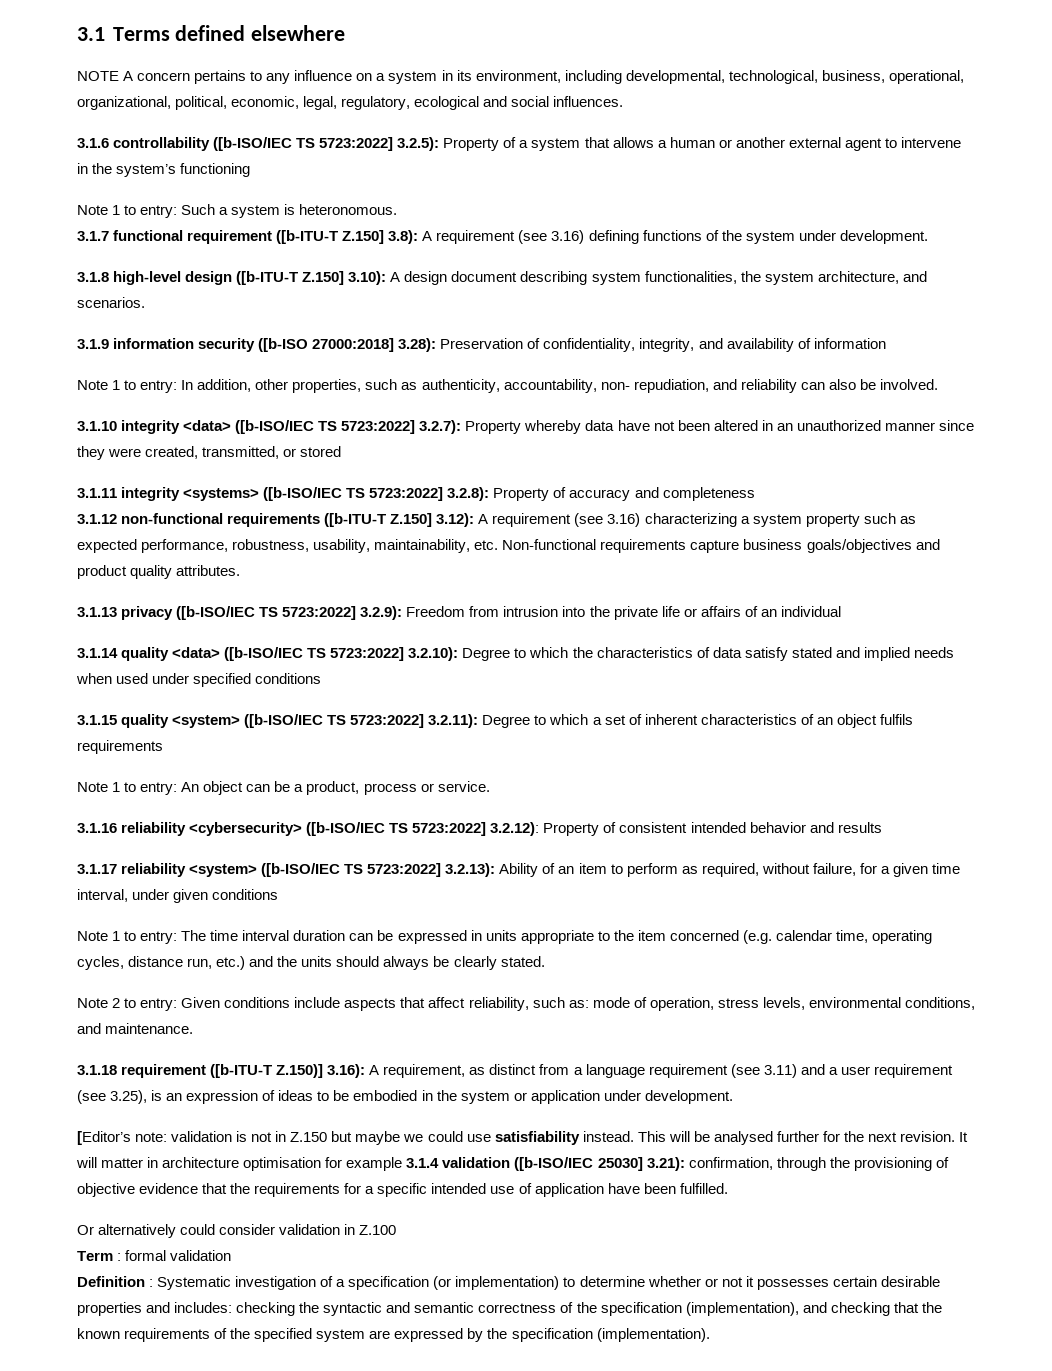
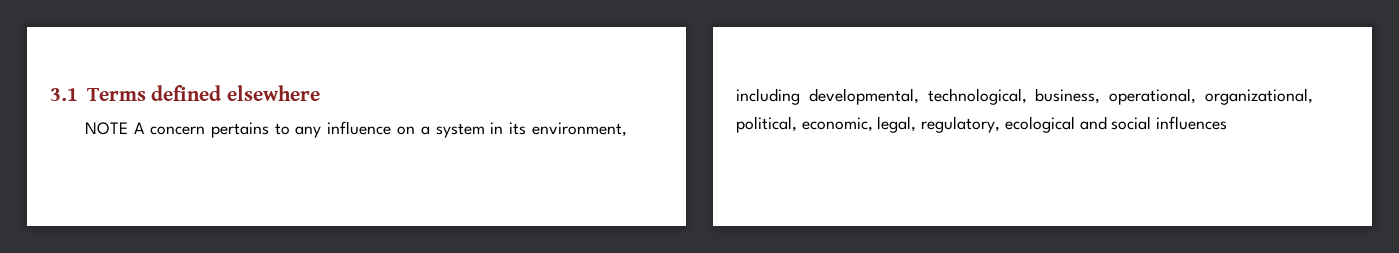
- NOTE A concern pertains to any influence on a system in its environment, including developmental, technological, business, operational, organizational, political, economic, legal, regulatory, ecological and social influences.
- 3.1.6 controllability ([b-ISO/IEC TS 5723:2022] 3.2.5): Property of a system that allows a human or another external agent to intervene in the system’s functioning
- Note 1 to entry: Such a system is heteronomous.
- 3.1.7 functional requirement ([b-ITU-T Z.150] 3.8): A requirement (see 3.16) defining functions of the system under development.
- 3.1.8 high-level design ([b-ITU-T Z.150] 3.10): A design document describing system functionalities, the system architecture, and scenarios.
- 3.1.9 information security ([b-ISO 27000:2018] 3.28): Preservation of confidentiality, integrity, and availability of information
- Note 1 to entry: In addition, other properties, such as authenticity, accountability, non- repudiation, and reliability can also be involved.
- 3.1.10 integrity <data> ([b-ISO/IEC TS 5723:2022] 3.2.7): Property whereby data have not been altered in an unauthorized manner since they were created, transmitted, or stored
- 3.1.11 integrity <systems> ([b-ISO/IEC TS 5723:2022] 3.2.8): Property of accuracy and completeness
- 3.1.12 non-functional requirements ([b-ITU-T Z.150] 3.12): A requirement (see 3.16) characterizing a system property such as expected performance, robustness, usability, maintainability, etc. Non-functional requirements capture business goals/objectives and product quality attributes.
- 3.1.13 privacy ([b-ISO/IEC TS 5723:2022] 3.2.9): Freedom from intrusion into the private life or affairs of an individual
- 3.1.14 quality <data> ([b-ISO/IEC TS 5723:2022] 3.2.10): Degree to which the characteristics of data satisfy stated and implied needs when used under specified conditions
- 3.1.15 quality <system> ([b-ISO/IEC TS 5723:2022] 3.2.11): Degree to which a set of inherent characteristics of an object fulfils requirements
- Note 1 to entry: An object can be a product, process or service.
- 3.1.16 reliability <cybersecurity> ([b-ISO/IEC TS 5723:2022] 3.2.12): Property of consistent intended behavior and results
- 3.1.17 reliability <system> ([b-ISO/IEC TS 5723:2022] 3.2.13): Ability of an item to perform as required, without failure, for a given time interval, under given conditions
- Note 1 to entry: The time interval duration can be expressed in units appropriate to the item concerned (e.g. calendar time, operating cycles, distance run, etc.) and the units should always be clearly stated.
- Note 2 to entry: Given conditions include aspects that affect reliability, such as: mode of operation, stress levels, environmental conditions, and maintenance.
- 3.1.18 requirement ([b-ITU-T Z.150)] 3.16): A requirement, as distinct from a language requirement (see 3.11) and a user requirement (see 3.25), is an expression of ideas to be embodied in the system or application under development.
- [Editor’s note: validation is not in Z.150 but maybe we could use satisfiability instead. This will be analysed further for the next revision. It will matter in architecture optimisation for example 3.1.4 validation ([b-ISO/IEC 25030] 3.21): confirmation, through the provisioning of objective evidence that the requirements for a specific intended use of application have been fulfilled.
- Or alternatively could consider validation in Z.100
- Term : formal validation
- Definition : Systematic investigation of a specification (or implementation) to determine whether or not it possesses certain desirable properties and includes: checking the syntactic and semantic correctness of the specification (implementation), and checking that the known requirements of the specified system are expressed by the specification (implementation).
+ NOTE A concern pertains to any influence on a system in its environment, including developmental, technological, business, operational, organizational, political, economic, legal, regulatory, ecological and social influences

